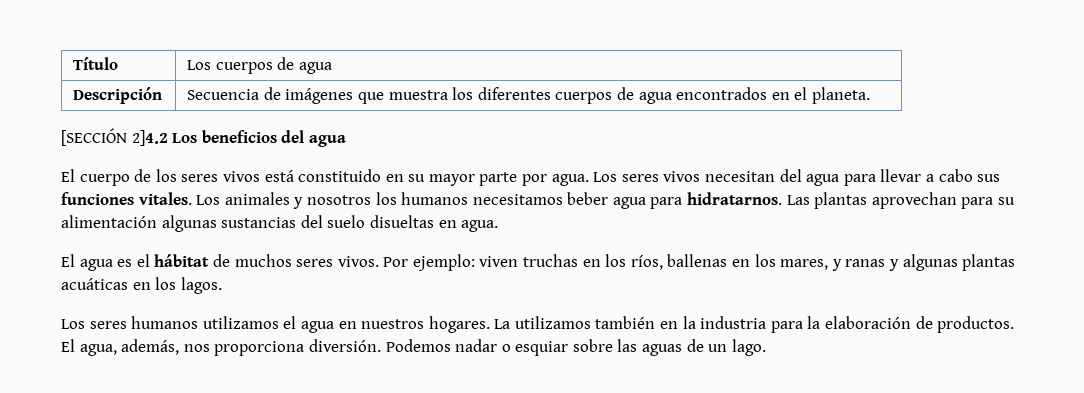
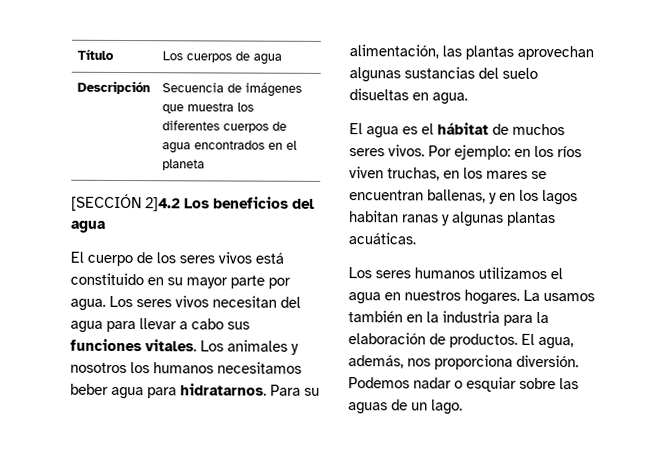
- Descripción | Secuencia de imágenes que muestra los diferentes cuerpos de agua encontrados en el planeta.
+ Descripción | Secuencia de imágenes que muestra los diferentes cuerpos de agua encontrados en el planeta
- Las plantas aprovechan para su alimentación algunas sustancias del suelo disueltas en agua.
+ Para su alimentación, las plantas aprovechan algunas sustancias del suelo disueltas en agua.
- Por ejemplo: viven truchas en los ríos, ballenas en los mares, y ranas y algunas plantas acuáticas en los lagos.
+ Por ejemplo: en los ríos viven truchas, en los mares se encuentran ballenas, y en los lagos habitan ranas y algunas plantas acuáticas.
- La utilizamos también en la industria para la elaboración de productos.
+ La usamos también en la industria para la elaboración de productos.

